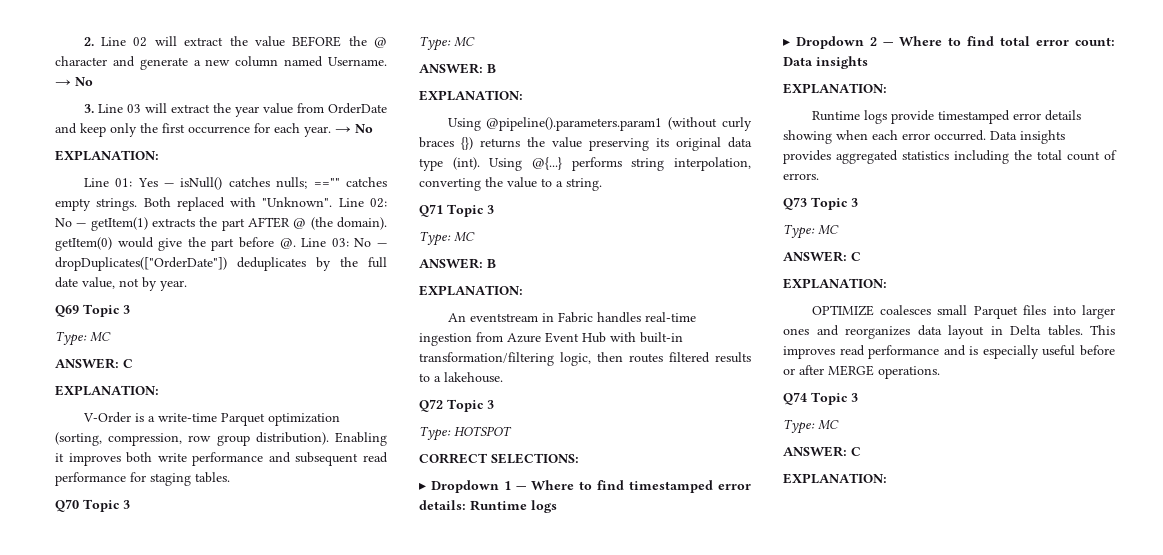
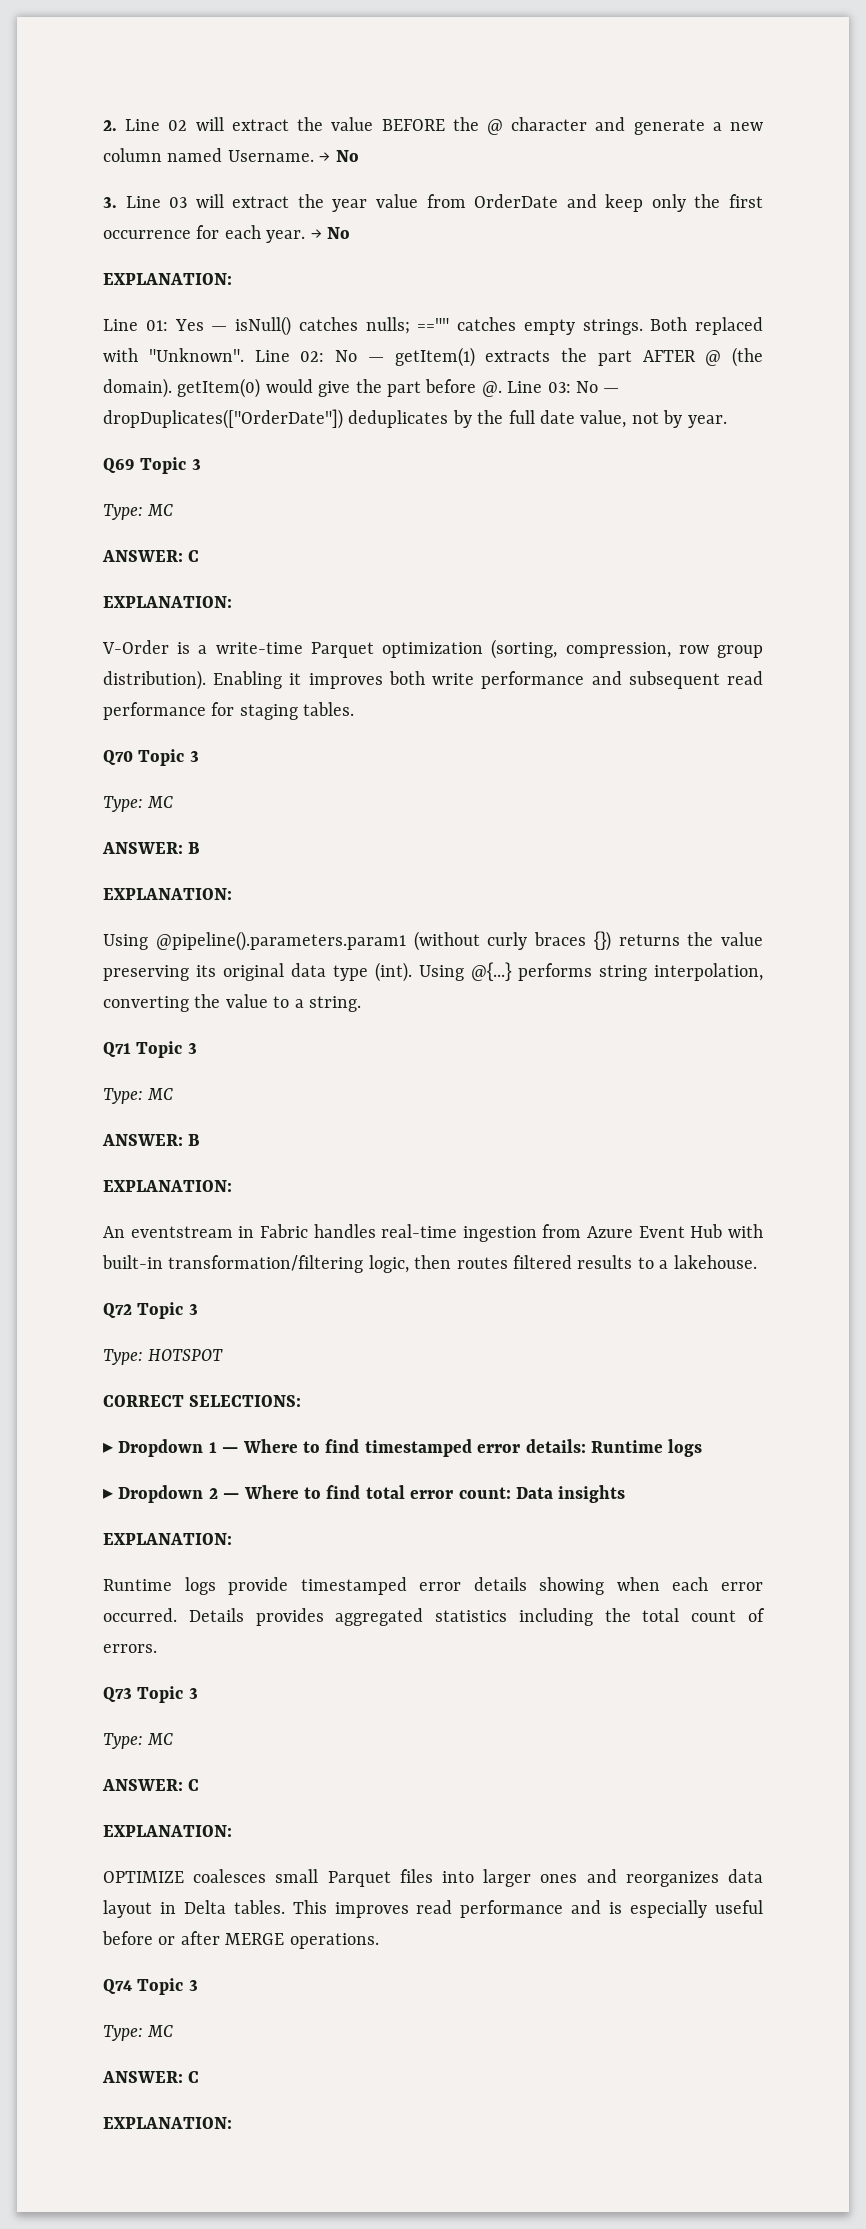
- Data insights provides aggregated statistics including the total count of errors.
+ Details provides aggregated statistics including the total count of errors.

